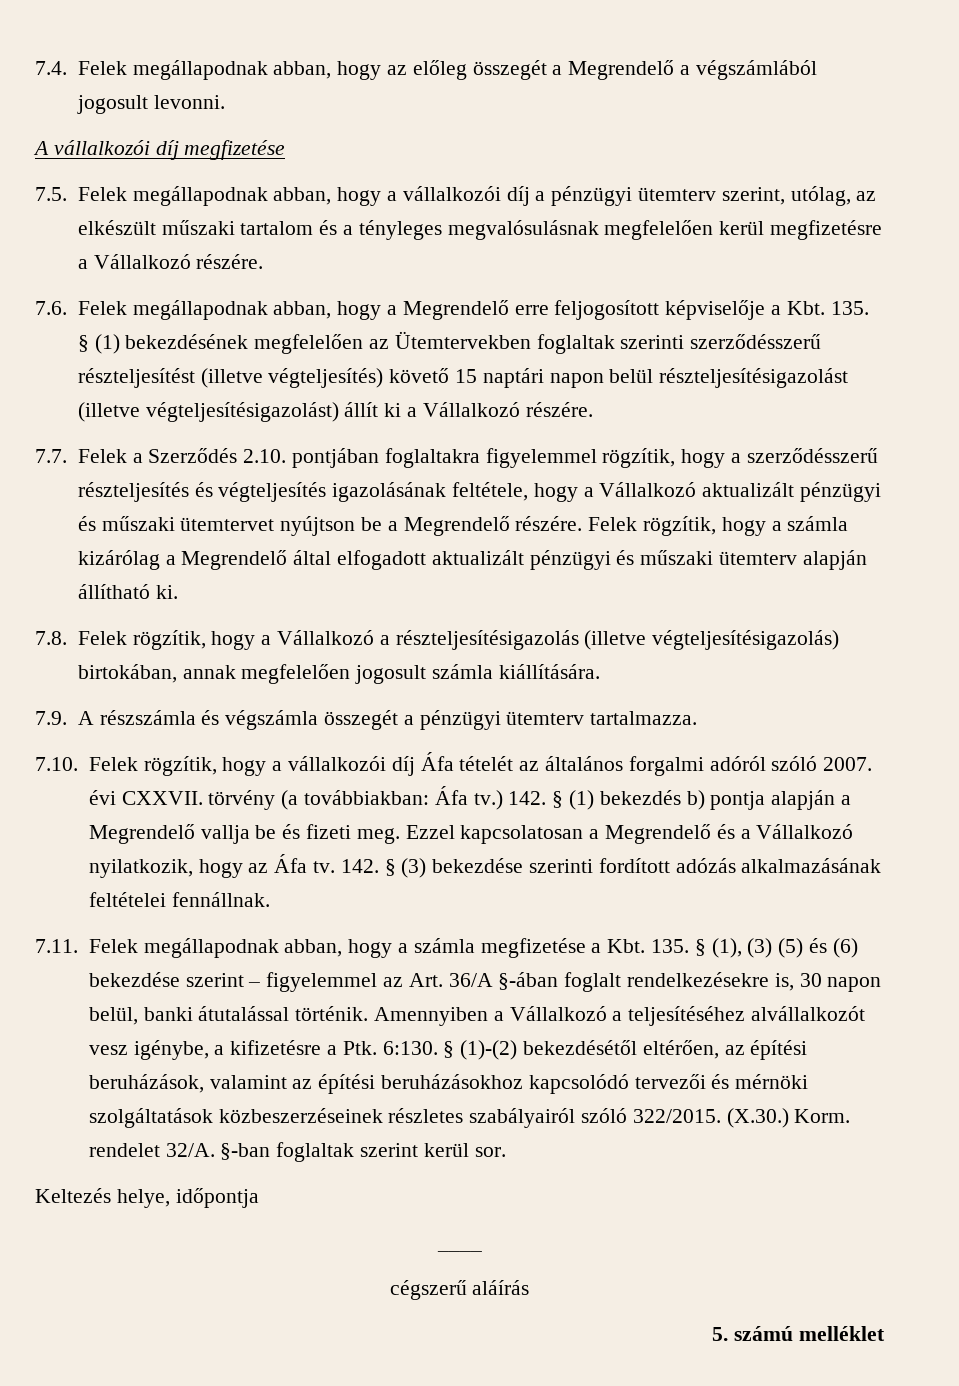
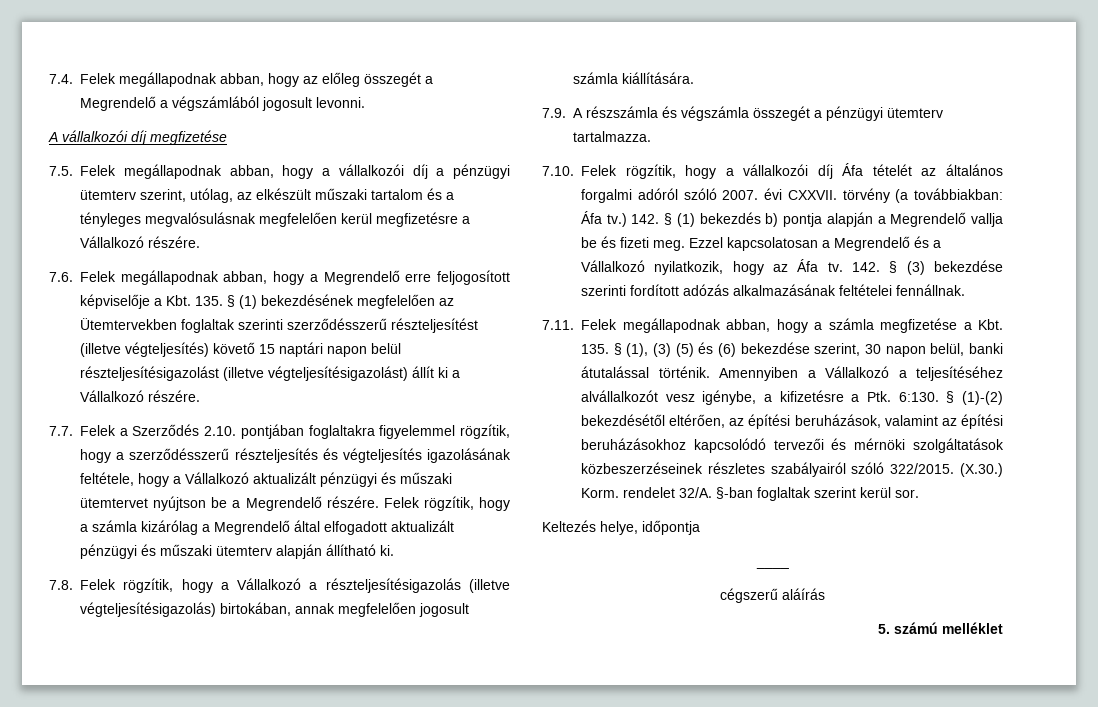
- 7.11. Felek megállapodnak abban, hogy a számla megfizetése a Kbt. 135. § (1), (3) (5) és (6) bekezdése szerint – figyelemmel az Art. 36/A §-ában foglalt rendelkezésekre is, 30 napon belül, banki átutalással történik.
+ 7.11. Felek megállapodnak abban, hogy a számla megfizetése a Kbt. 135. § (1), (3) (5) és (6) bekezdése szerint, 30 napon belül, banki átutalással történik.

